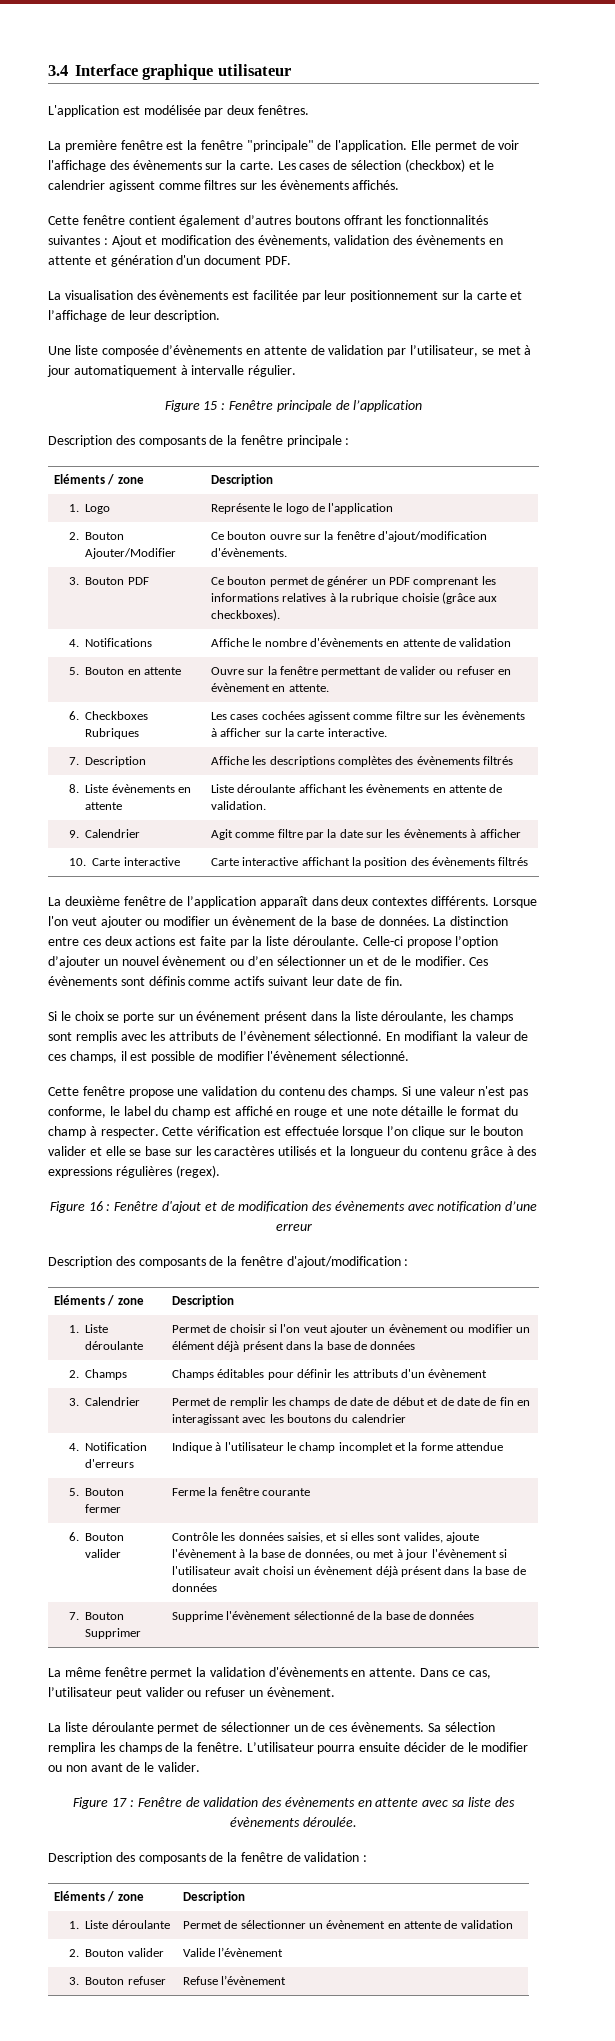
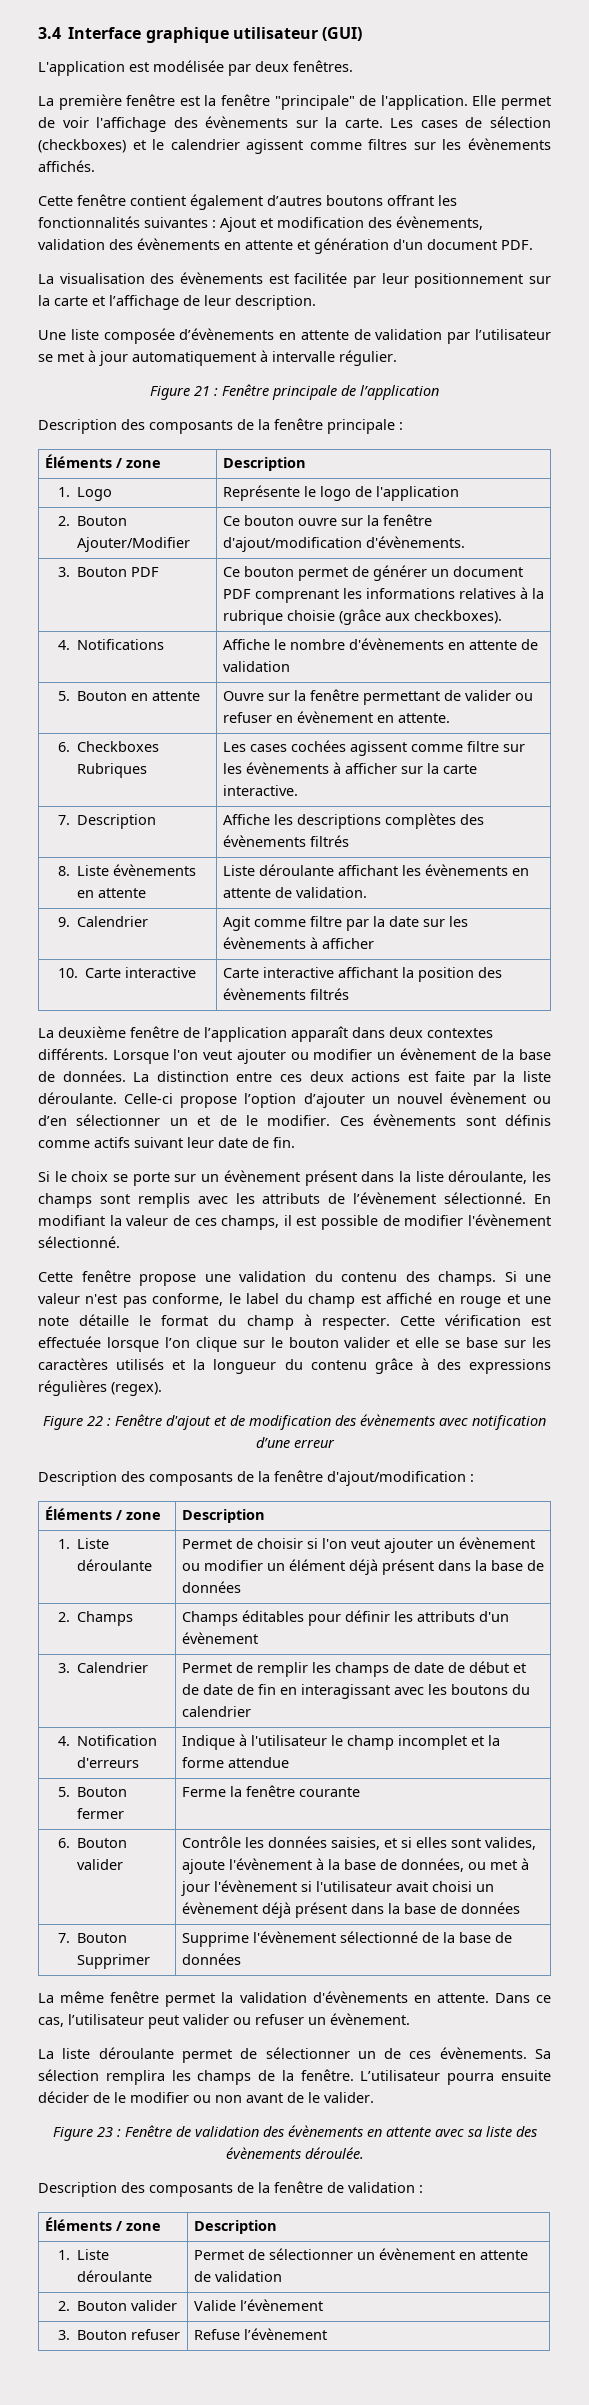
- 3.4 Interface graphique utilisateur
+ 3.4 Interface graphique utilisateur (GUI)
- Les cases de sélection (checkbox) et le calendrier agissent comme filtres sur les évènements affichés.
+ Les cases de sélection (checkboxes) et le calendrier agissent comme filtres sur les évènements affichés.
- Une liste composée d’évènements en attente de validation par l’utilisateur, se met à jour automatiquement à intervalle régulier.
+ Une liste composée d’évènements en attente de validation par l’utilisateur se met à jour automatiquement à intervalle régulier.
- Figure 15 : Fenêtre principale de l’application
+ Figure 21 : Fenêtre principale de l’application
  Description des composants de la fenêtre principale :
- Eléments / zone | Description
+ Éléments / zone | Description
- 3. Bouton PDF | Ce bouton permet de générer un PDF comprenant les informations relatives à la rubrique choisie (grâce aux checkboxes).
+ 3. Bouton PDF | Ce bouton permet de générer un document PDF comprenant les informations relatives à la rubrique choisie (grâce aux checkboxes).
- Si le choix se porte sur un événement présent dans la liste déroulante, les champs sont remplis avec les attributs de l’évènement sélectionné.
+ Si le choix se porte sur un évènement présent dans la liste déroulante, les champs sont remplis avec les attributs de l’évènement sélectionné.
- Figure 16 : Fenêtre d'ajout et de modification des évènements avec notification d’une erreur
+ Figure 22 : Fenêtre d'ajout et de modification des évènements avec notification d’une erreur
  Description des composants de la fenêtre d'ajout/modification :
- Eléments / zone | Description
+ Éléments / zone | Description
- Figure 17 : Fenêtre de validation des évènements en attente avec sa liste des évènements déroulée.
+ Figure 23 : Fenêtre de validation des évènements en attente avec sa liste des évènements déroulée.
  Description des composants de la fenêtre de validation :
- Eléments / zone | Description
+ Éléments / zone | Description

